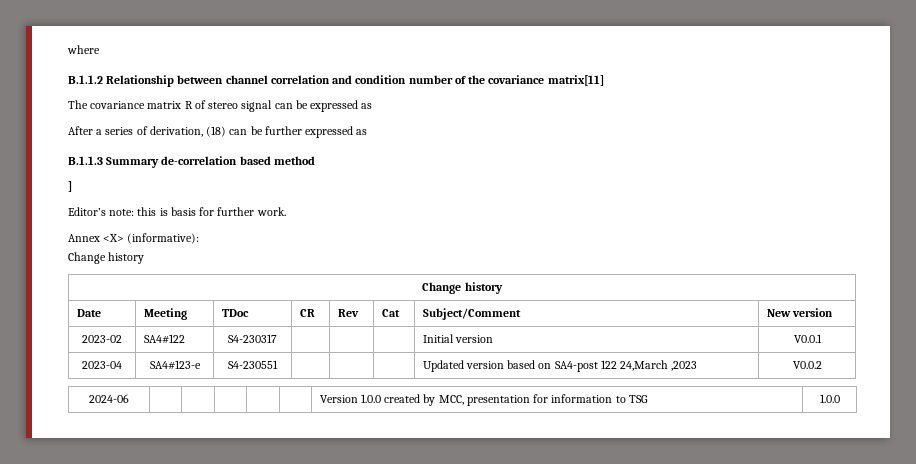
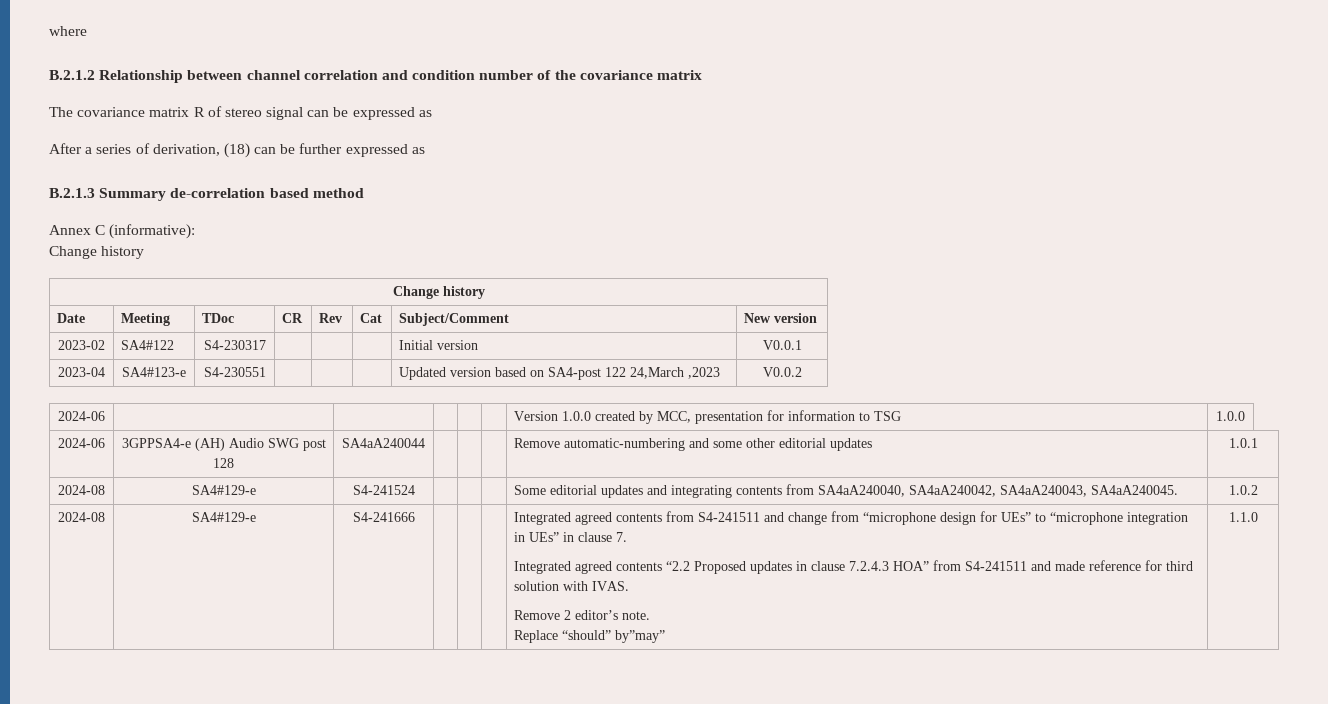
- B.1.1.2 Relationship between channel correlation and condition number of the covariance matrix[11]
+ B.2.1.2 Relationship between channel correlation and condition number of the covariance matrix
- B.1.1.3 Summary de-correlation based method
+ B.2.1.3 Summary de-correlation based method
- ]
- Editor’s note: this is basis for further work.
- Annex <X> (informative):
+ Annex C (informative):
+ 2024-06 | 3GPPSA4-e (AH) Audio SWG post 128 | SA4aA240044 | | | | Remove automatic-numbering and some other editorial updates | 1.0.1
+ 2024-08 | SA4#129-e | S4-241524 | | | | Some editorial updates and integrating contents from SA4aA240040, SA4aA240042, SA4aA240043, SA4aA240045. | 1.0.2
+ 2024-08 | SA4#129-e | S4-241666 | | | | Integrated agreed contents from S4-241511 and change from “microphone design for UEs” to “microphone integration in UEs” in clause 7.
+ Integrated agreed contents “2.2 Proposed updates in clause 7.2.4.3 HOA” from S4-241511 and made reference for third solution with IVAS.
+ Remove 2 editor’s note.
+ Replace “should” by”may” | 1.1.0

